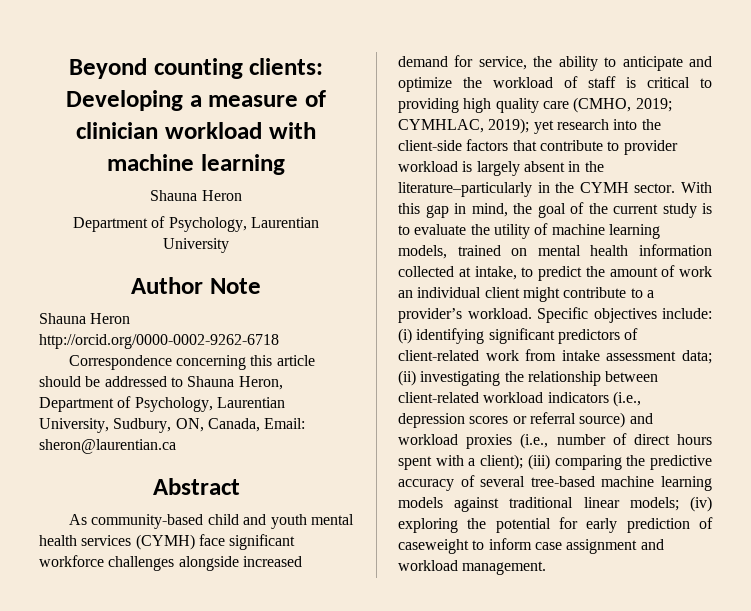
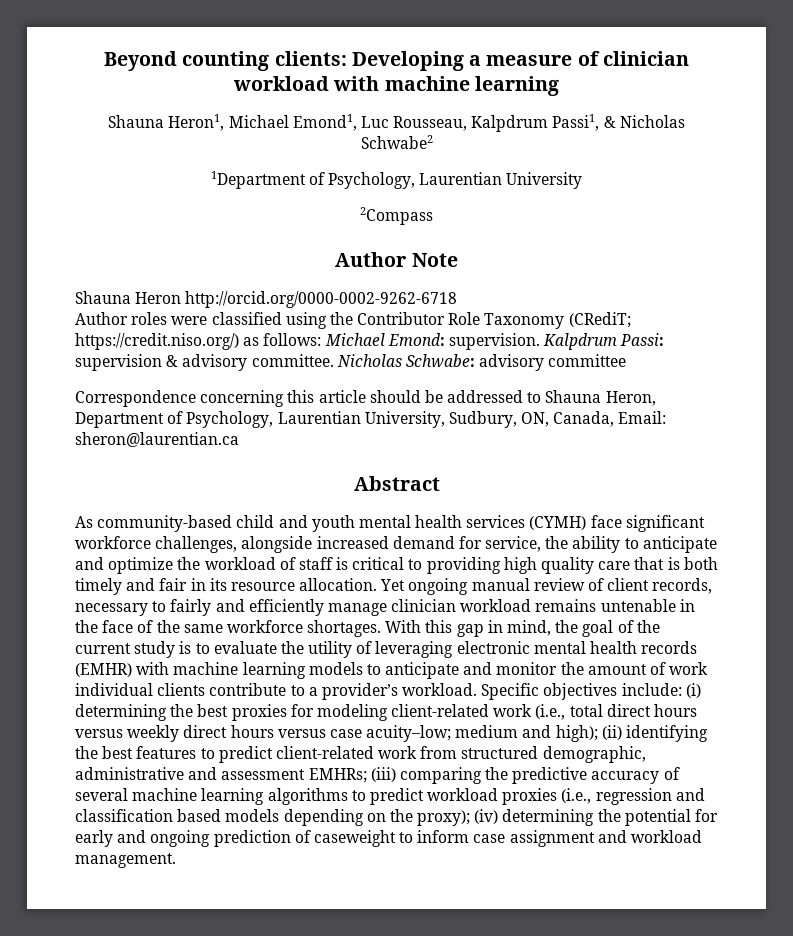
  Beyond counting clients: Developing a measure of clinician workload with machine learning
- Shauna Heron
- Department of Psychology, Laurentian University
+ Shauna Heron1, Michael Emond1, Luc Rousseau, Kalpdrum Passi1, & Nicholas Schwabe2
+ 1Department of Psychology, Laurentian University
+ 2Compass
+ Author roles were classified using the Contributor Role Taxonomy (CRediT; https://credit.niso.org/) as follows: Michael Emond: supervision. Kalpdrum Passi: supervision & advisory committee. Nicholas Schwabe: advisory committee
- As community-based child and youth mental health services (CYMH) face significant workforce challenges alongside increased demand for service, the ability to anticipate and optimize the workload of staff is critical to providing high quality care (CMHO, 2019; CYMHLAC, 2019); yet research into the client-side factors that contribute to provider workload is largely absent in the literature–particularly in the CYMH sector.
+ As community-based child and youth mental health services (CYMH) face significant workforce challenges, alongside increased demand for service, the ability to anticipate and optimize the workload of staff is critical to providing high quality care that is both timely and fair in its resource allocation. Yet ongoing manual review of client records, necessary to fairly and efficiently manage clinician workload remains untenable in the face of the same workforce shortages.
- With this gap in mind, the goal of the current study is to evaluate the utility of machine learning models, trained on mental health information collected at intake, to predict the amount of work an individual client might contribute to a provider’s workload.
+ With this gap in mind, the goal of the current study is to evaluate the utility of leveraging electronic mental health records (EMHR) with machine learning models to anticipate and monitor the amount of work individual clients contribute to a provider’s workload.
- Specific objectives include: (i) identifying significant predictors of client-related work from intake assessment data; (ii) investigating the relationship between client-related workload indicators (i.e., depression scores or referral source) and workload proxies (i.e., number of direct hours spent with a client); (iii) comparing the predictive accuracy of several tree-based machine learning models against traditional linear models; (iv) exploring the potential for early prediction of caseweight to inform case assignment and workload management.
+ Specific objectives include: (i) determining the best proxies for modeling client-related work (i.e., total direct hours versus weekly direct hours versus case acuity–low; medium and high); (ii) identifying the best features to predict client-related work from structured demographic, administrative and assessment EMHRs; (iii) comparing the predictive accuracy of several machine learning algorithms to predict workload proxies (i.e., regression and classification based models depending on the proxy); (iv) determining the potential for early and ongoing prediction of caseweight to inform case assignment and workload management.

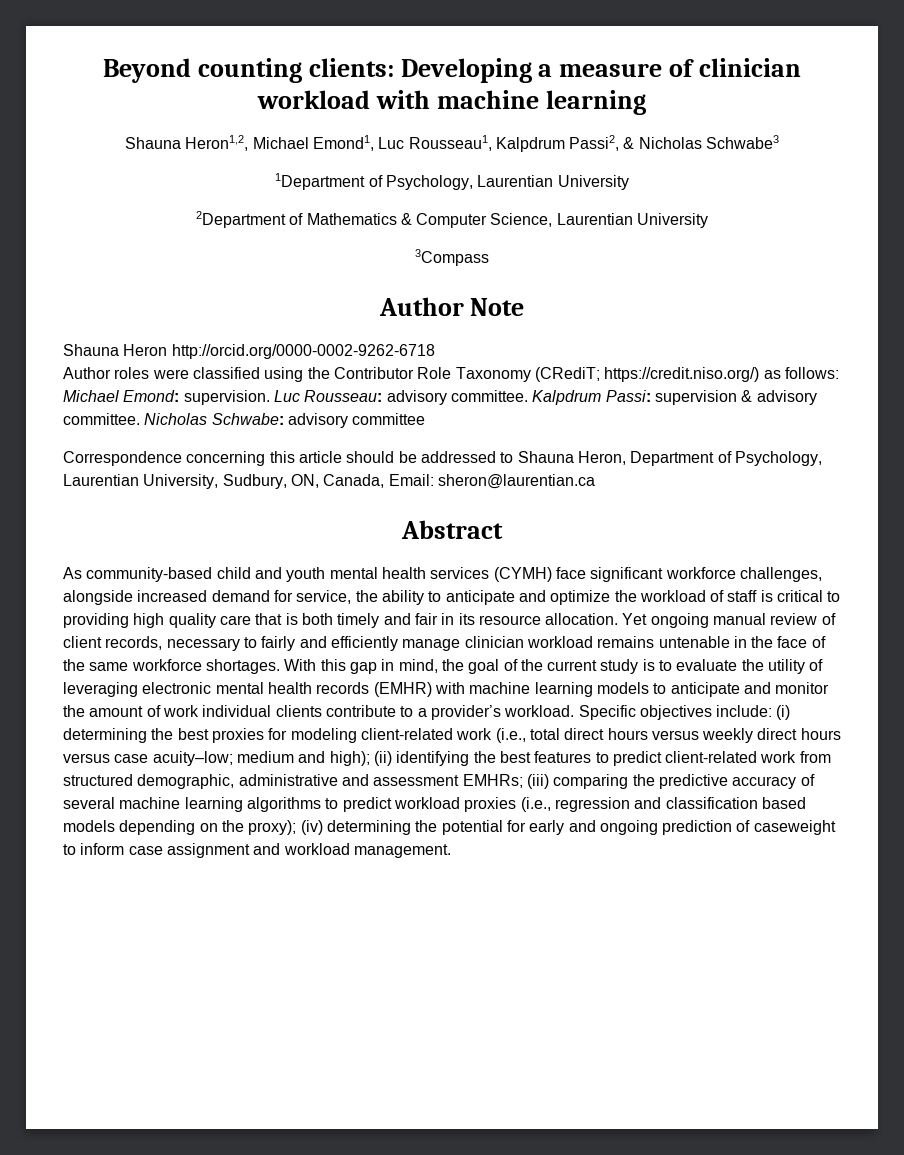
- Shauna Heron1, Michael Emond1, Luc Rousseau, Kalpdrum Passi1, & Nicholas Schwabe2
+ Shauna Heron1,2, Michael Emond1, Luc Rousseau1, Kalpdrum Passi2, & Nicholas Schwabe3
- 2Compass
+ 2Department of Mathematics & Computer Science, Laurentian University
+ 3Compass
+ Luc Rousseau: advisory committee.

